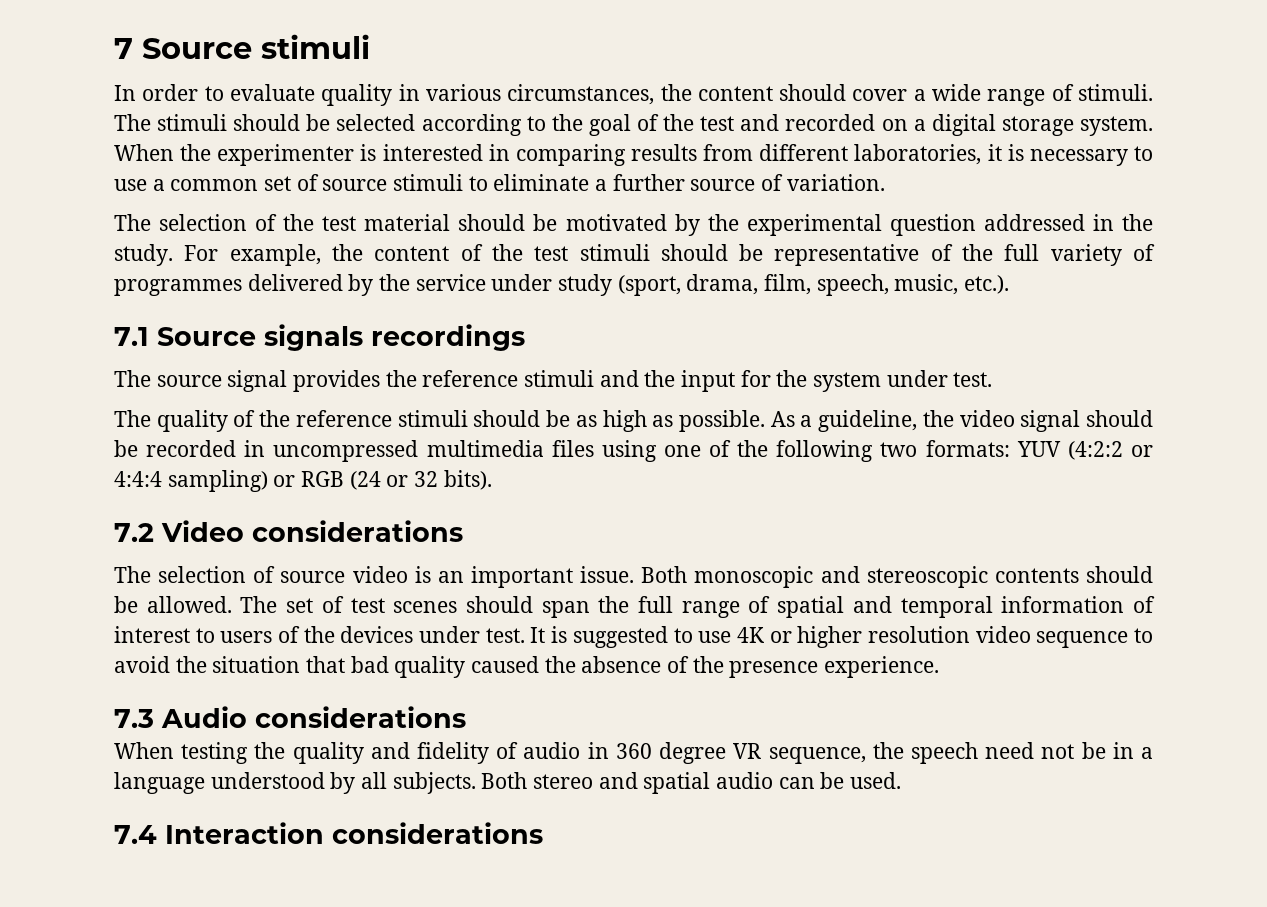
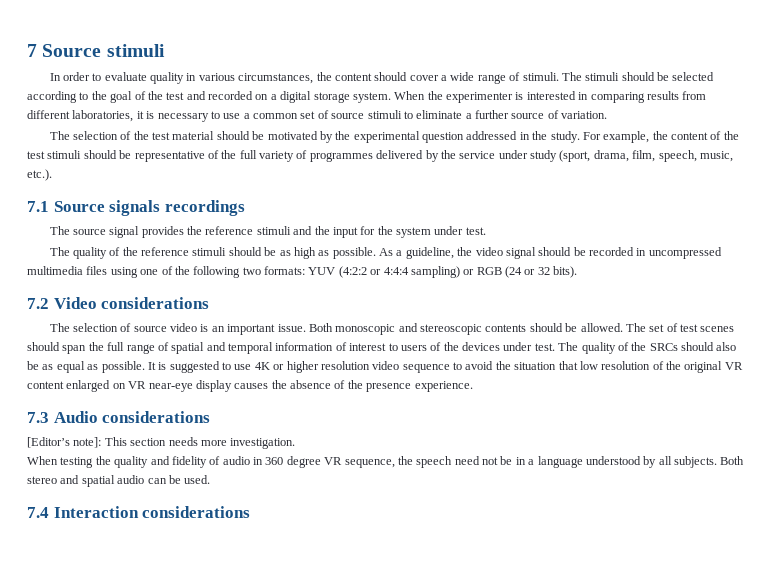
+ The quality of the SRCs should also be as equal as possible.
- It is suggested to use 4K or higher resolution video sequence to avoid the situation that bad quality caused the absence of the presence experience.
+ It is suggested to use 4K or higher resolution video sequence to avoid the situation that low resolution of the original VR content enlarged on VR near-eye display causes the absence of the presence experience.
+ [Editor’s note]: This section needs more investigation.

